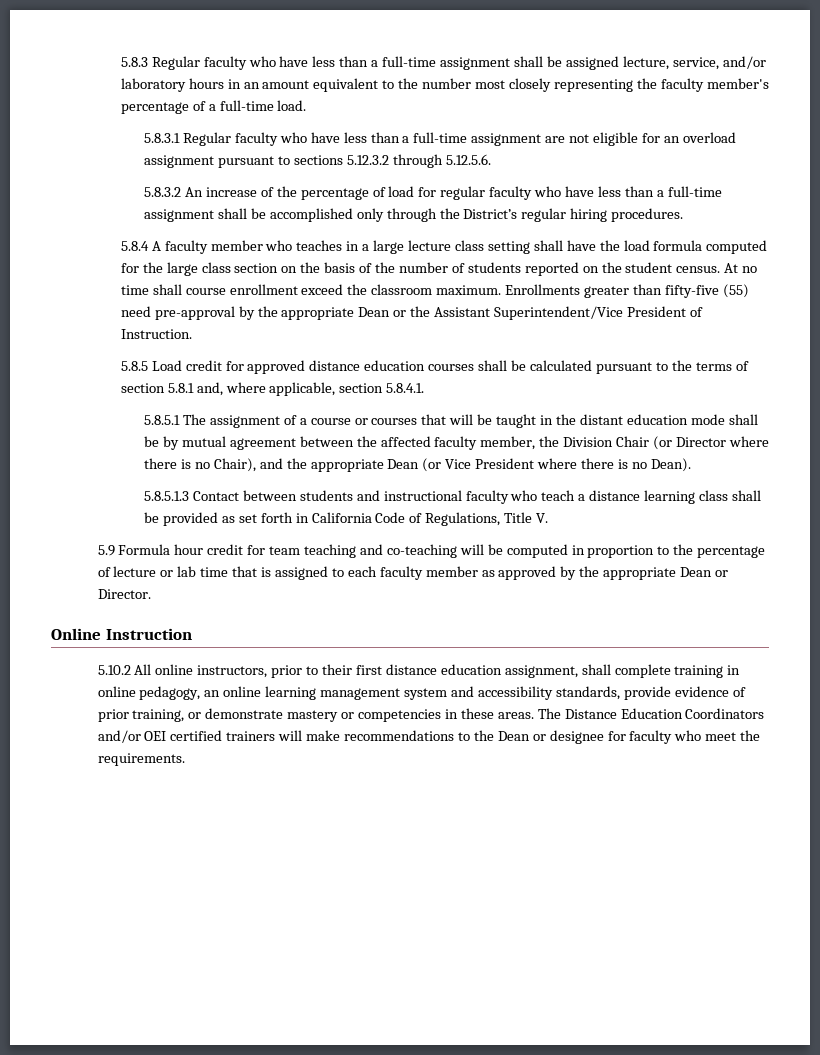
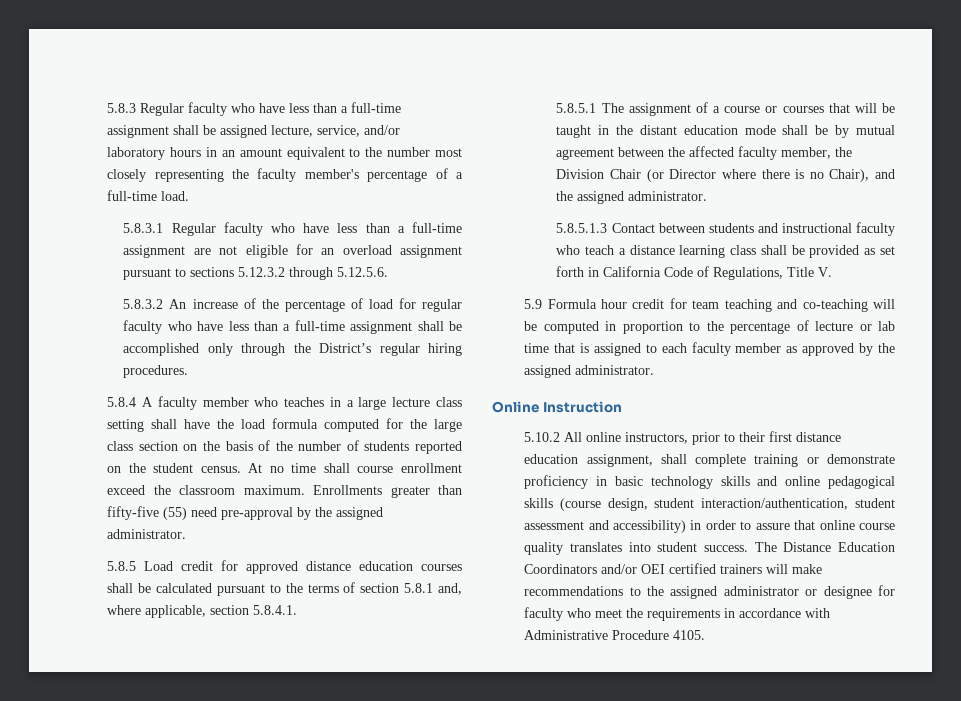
- Enrollments greater than fifty-five (55) need pre-approval by the appropriate Dean or the Assistant Superintendent/Vice President of Instruction.
+ Enrollments greater than fifty-five (55) need pre-approval by the assigned administrator.
- 5.8.5.1 The assignment of a course or courses that will be taught in the distant education mode shall be by mutual agreement between the affected faculty member, the Division Chair (or Director where there is no Chair), and the appropriate Dean (or Vice President where there is no Dean).
+ 5.8.5.1 The assignment of a course or courses that will be taught in the distant education mode shall be by mutual agreement between the affected faculty member, the Division Chair (or Director where there is no Chair), and the assigned administrator.
- 5.9 Formula hour credit for team teaching and co-teaching will be computed in proportion to the percentage of lecture or lab time that is assigned to each faculty member as approved by the appropriate Dean or Director.
+ 5.9 Formula hour credit for team teaching and co-teaching will be computed in proportion to the percentage of lecture or lab time that is assigned to each faculty member as approved by the assigned administrator.
- 5.10.2 All online instructors, prior to their first distance education assignment, shall complete training in online pedagogy, an online learning management system and accessibility standards, provide evidence of prior training, or demonstrate mastery or competencies in these areas.
+ 5.10.2 All online instructors, prior to their first distance education assignment, shall complete training or demonstrate proficiency in basic technology skills and online pedagogical skills (course design, student interaction/authentication, student assessment and accessibility) in order to assure that online course quality translates into student success.
- The Distance Education Coordinators and/or OEI certified trainers will make recommendations to the Dean or designee for faculty who meet the requirements.
+ The Distance Education Coordinators and/or OEI certified trainers will make recommendations to the assigned administrator or designee for faculty who meet the requirements in accordance with Administrative Procedure 4105.

